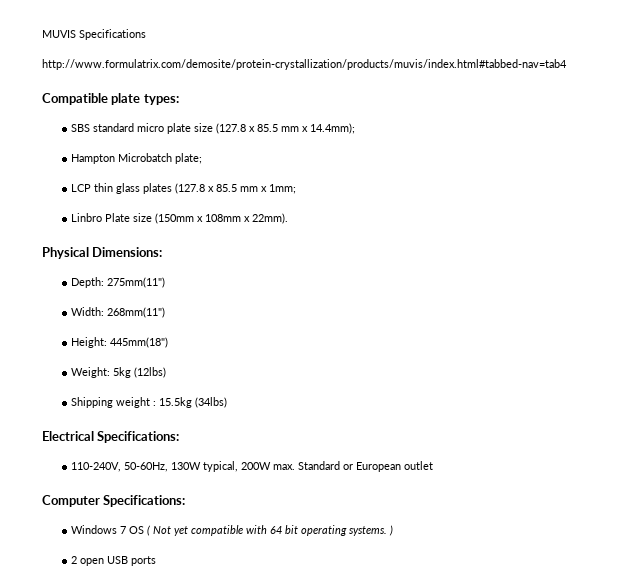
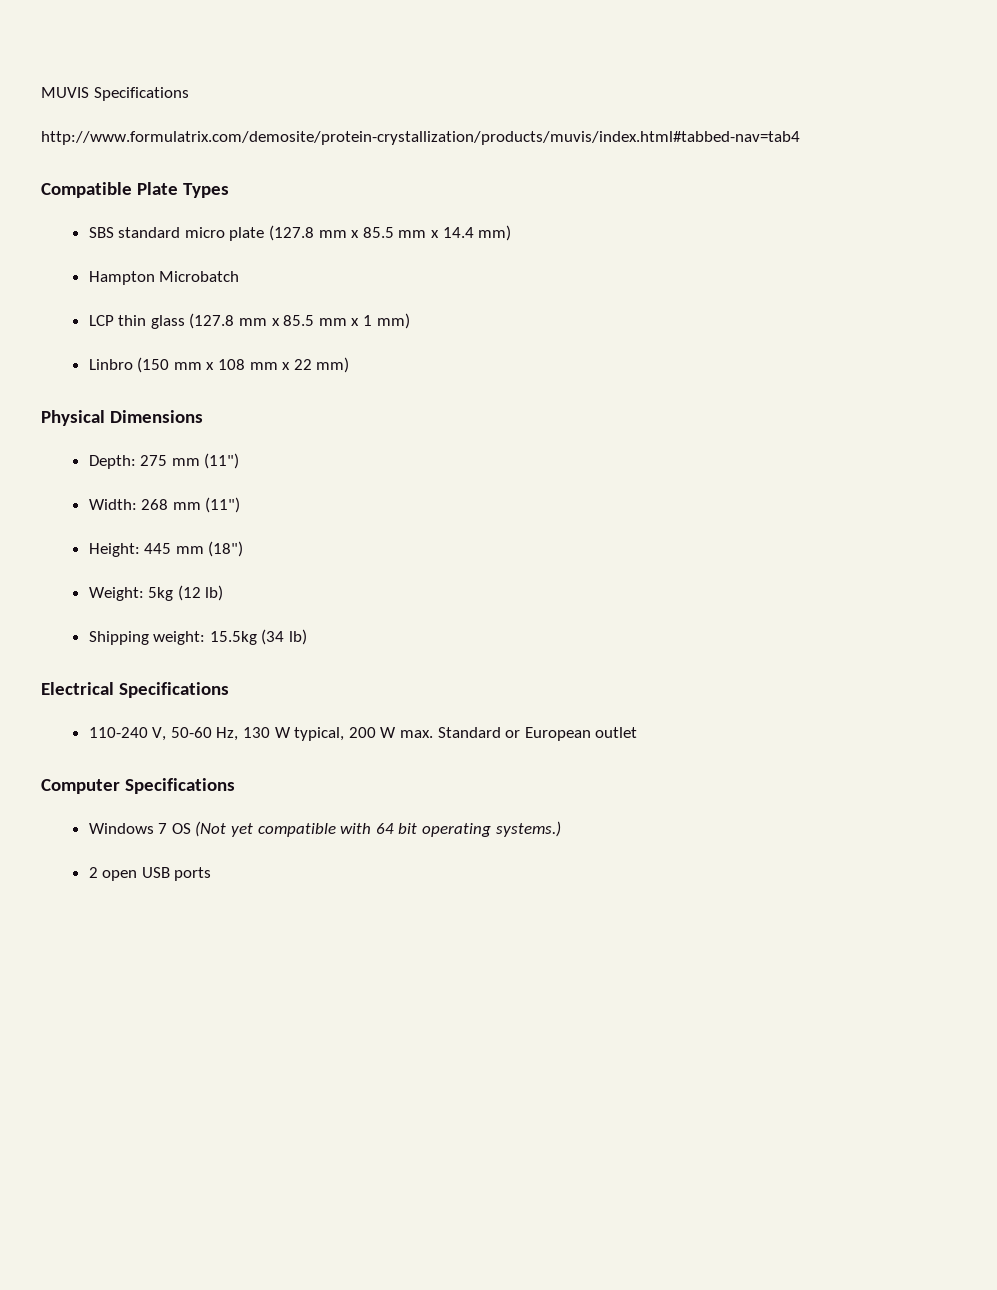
- Compatible plate types:
+ Compatible Plate Types
- SBS standard micro plate size (127.8 x 85.5 mm x 14.4mm);
+ SBS standard micro plate (127.8 mm x 85.5 mm x 14.4 mm)
- Hampton Microbatch plate;
+ Hampton Microbatch
- LCP thin glass plates (127.8 x 85.5 mm x 1mm;
+ LCP thin glass (127.8 mm x 85.5 mm x 1 mm)
- Linbro Plate size (150mm x 108mm x 22mm).
+ Linbro (150 mm x 108 mm x 22 mm)
- Physical Dimensions:
+ Physical Dimensions
- Depth: 275mm(11")
- Width: 268mm(11")
- Height: 445mm(18")
+ Depth: 275 mm (11")
+ Width: 268 mm (11")
+ Height: 445 mm (18")
- Weight: 5kg (12lbs)
+ Weight: 5kg (12 lb)
- Shipping weight : 15.5kg (34lbs)
- Electrical Specifications:
- 110-240V, 50-60Hz, 130W typical, 200W max. Standard or European outlet
+ Shipping weight: 15.5kg (34 lb)
+ Electrical Specifications
+ 110-240 V, 50-60 Hz, 130 W typical, 200 W max. Standard or European outlet
- Computer Specifications:
+ Computer Specifications
- Windows 7 OS ( Not yet compatible with 64 bit operating systems. )
+ Windows 7 OS (Not yet compatible with 64 bit operating systems.)

